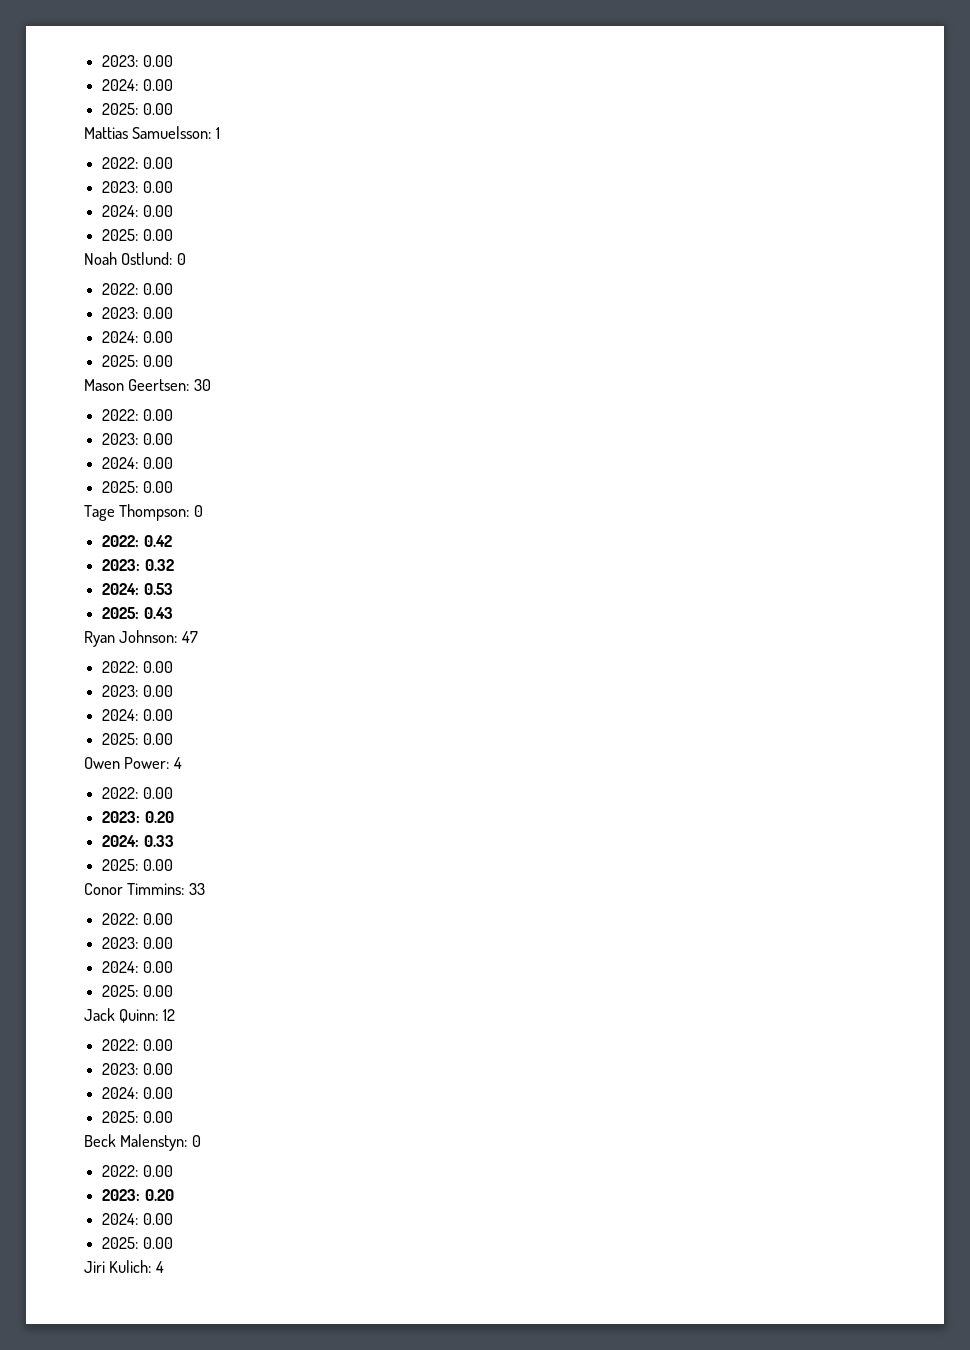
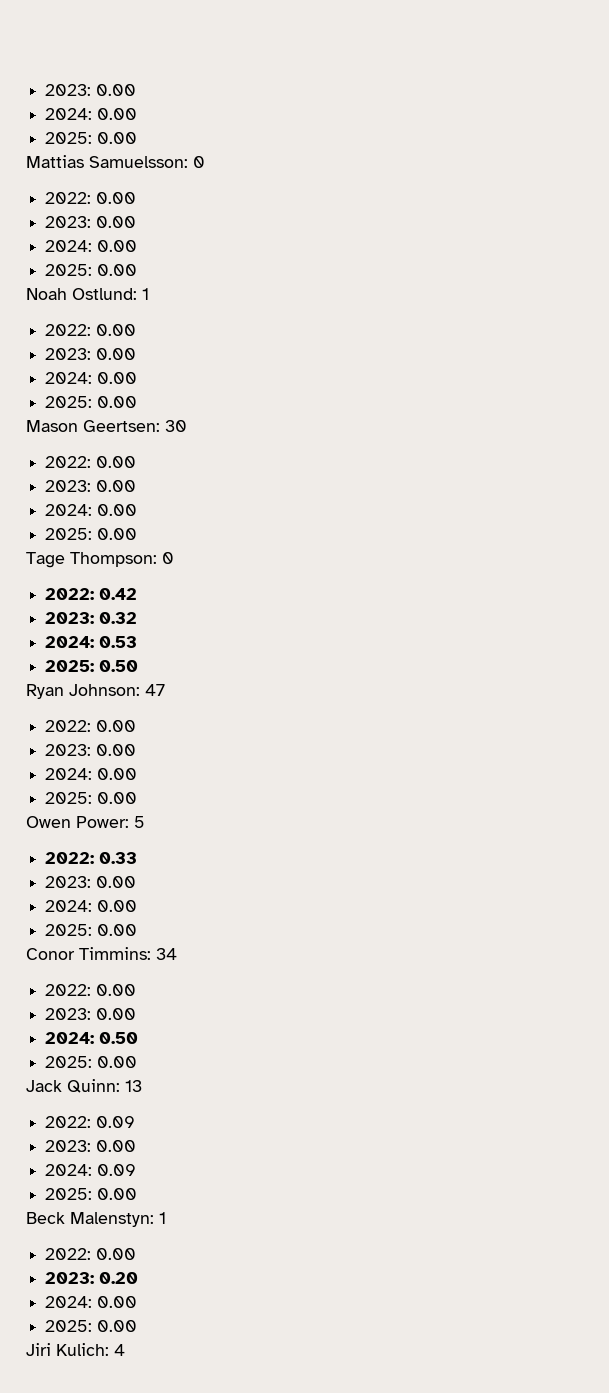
- Mattias Samuelsson: 1
+ Mattias Samuelsson: 0
- Noah Ostlund: 0
+ Noah Ostlund: 1
- 2025: 0.43
+ 2025: 0.50
- Owen Power: 4
- 2022: 0.00
- 2023: 0.20
- 2024: 0.33
- 2025: 0.00
- Conor Timmins: 33
- 2022: 0.00
+ Owen Power: 5
+ 2022: 0.33
  2023: 0.00
  2024: 0.00
  2025: 0.00
- Jack Quinn: 12
+ Conor Timmins: 34
  2022: 0.00
  2023: 0.00
- 2024: 0.00
+ 2024: 0.50
+ 2025: 0.00
+ Jack Quinn: 13
+ 2022: 0.09
+ 2023: 0.00
+ 2024: 0.09
- Beck Malenstyn: 0
+ Beck Malenstyn: 1

